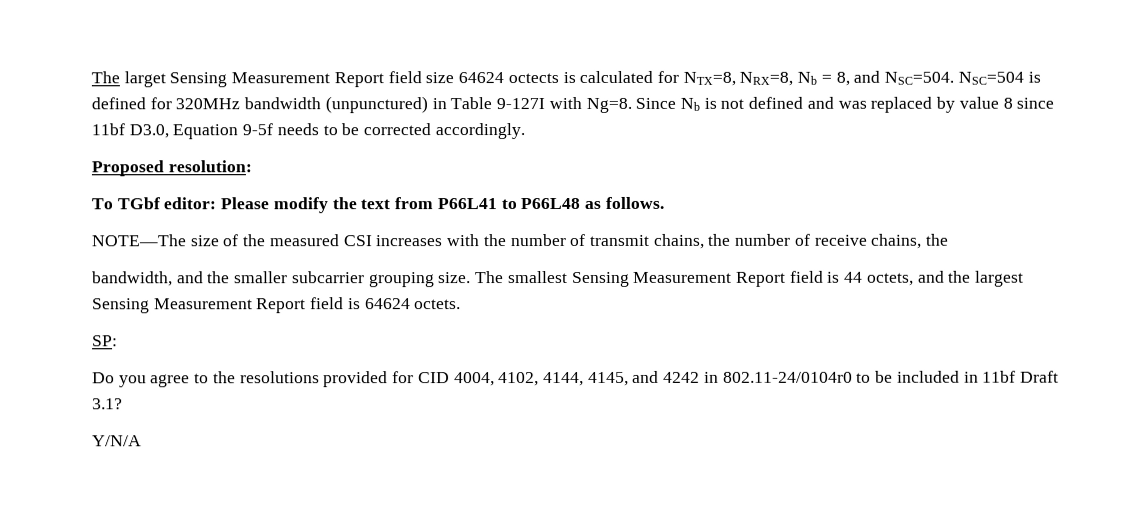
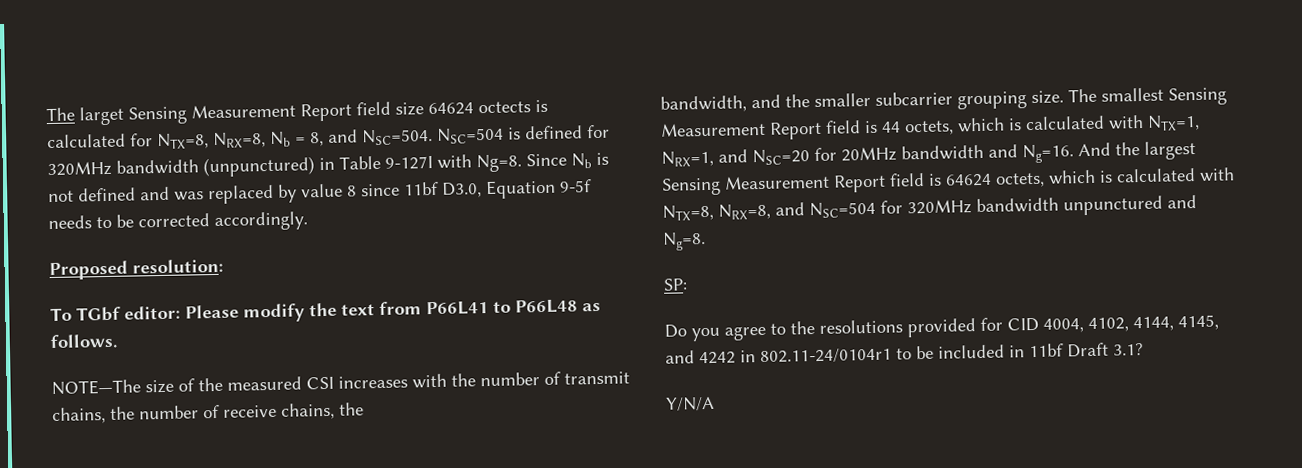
- The smallest Sensing Measurement Report field is 44 octets, and the largest Sensing Measurement Report field is 64624 octets.
+ The smallest Sensing Measurement Report field is 44 octets, which is calculated with NTX=1, NRX=1, and NSC=20 for 20MHz bandwidth and Ng=16. And the largest Sensing Measurement Report field is 64624 octets, which is calculated with NTX=8, NRX=8, and NSC=504 for 320MHz bandwidth unpunctured and Ng=8.
- Do you agree to the resolutions provided for CID 4004, 4102, 4144, 4145, and 4242 in 802.11-24/0104r0 to be included in 11bf Draft 3.1?
+ Do you agree to the resolutions provided for CID 4004, 4102, 4144, 4145, and 4242 in 802.11-24/0104r1 to be included in 11bf Draft 3.1?

